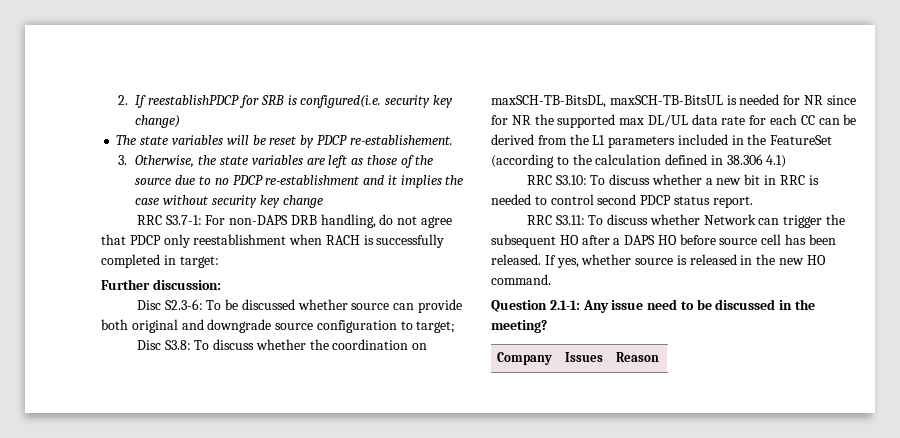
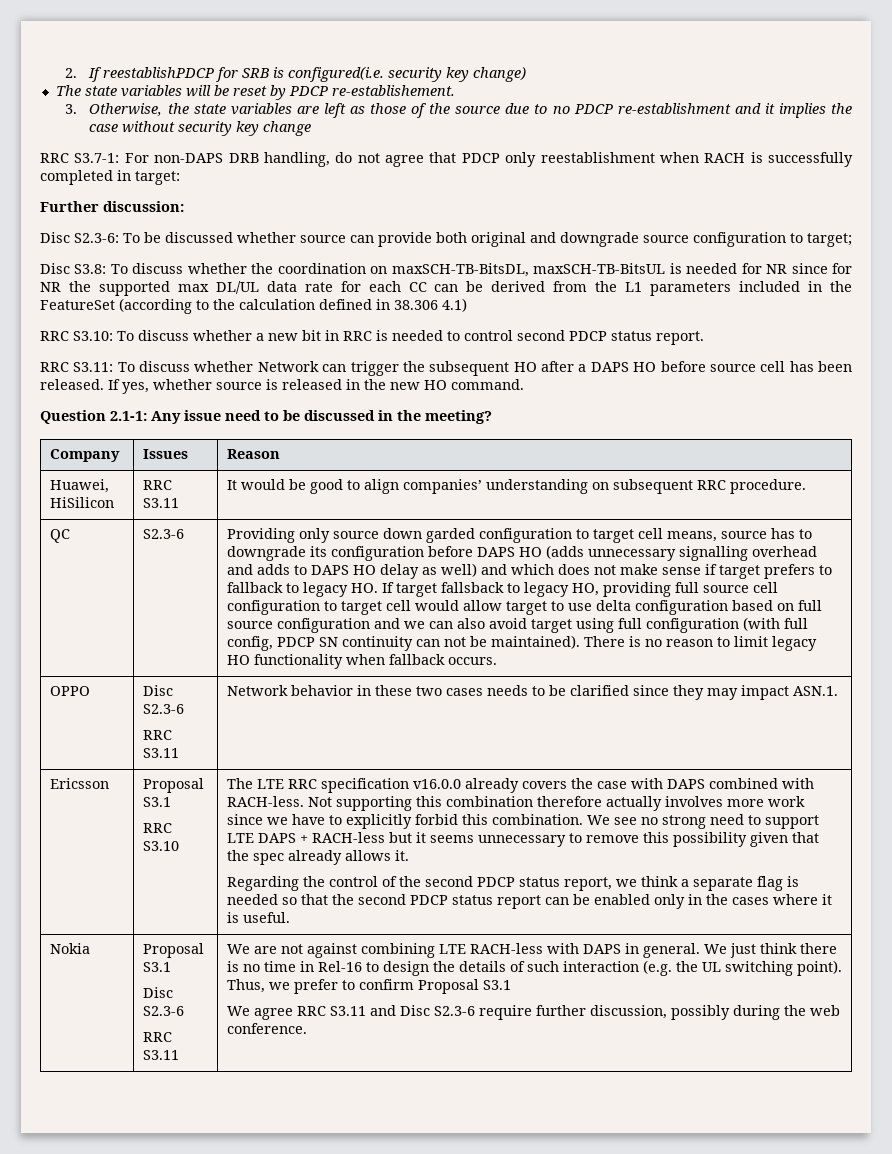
+ Huawei, HiSilicon | RRC S3.11 | It would be good to align companies’ understanding on subsequent RRC procedure.
+ QC | S2.3-6 | Providing only source down garded configuration to target cell means, source has to downgrade its configuration before DAPS HO (adds unnecessary signalling overhead and adds to DAPS HO delay as well) and which does not make sense if target prefers to fallback to legacy HO. If target fallsback to legacy HO, providing full source cell configuration to target cell would allow target to use delta configuration based on full source configuration and we can also avoid target using full configuration (with full config, PDCP SN continuity can not be maintained). There is no reason to limit legacy HO functionality when fallback occurs.
+ OPPO | Disc S2.3-6
+ RRC S3.11 | Network behavior in these two cases needs to be clarified since they may impact ASN.1.
+ Ericsson | Proposal S3.1
+ RRC S3.10 | The LTE RRC specification v16.0.0 already covers the case with DAPS combined with RACH-less. Not supporting this combination therefore actually involves more work since we have to explicitly forbid this combination. We see no strong need to support LTE DAPS + RACH-less but it seems unnecessary to remove this possibility given that the spec already allows it.
+ Regarding the control of the second PDCP status report, we think a separate flag is needed so that the second PDCP status report can be enabled only in the cases where it is useful.
+ Nokia | Proposal S3.1
+ Disc S2.3-6
+ RRC S3.11 | We are not against combining LTE RACH-less with DAPS in general. We just think there is no time in Rel-16 to design the details of such interaction (e.g. the UL switching point). Thus, we prefer to confirm Proposal S3.1
+ We agree RRC S3.11 and Disc S2.3-6 require further discussion, possibly during the web conference.

